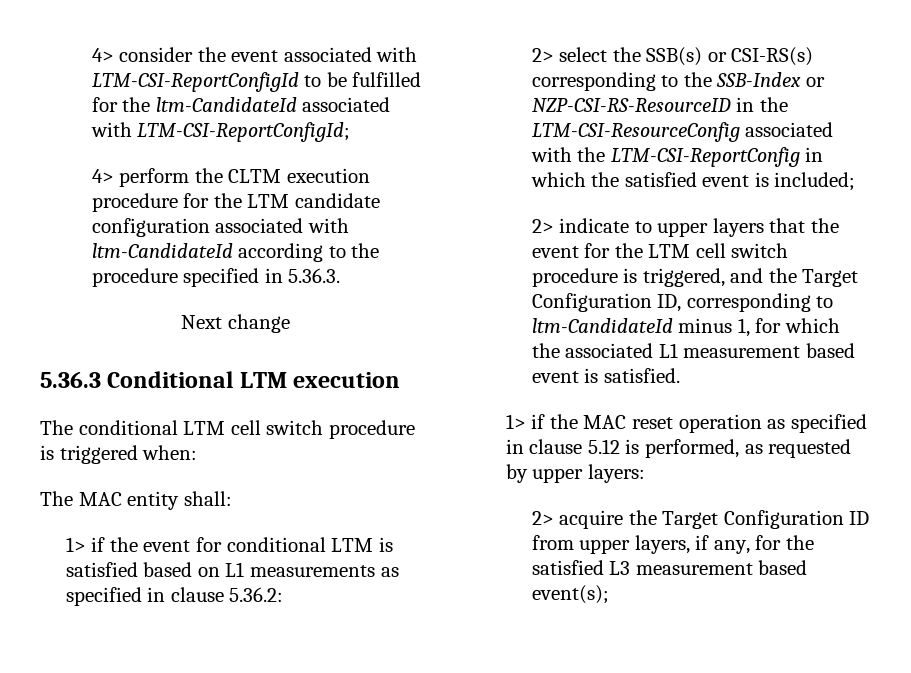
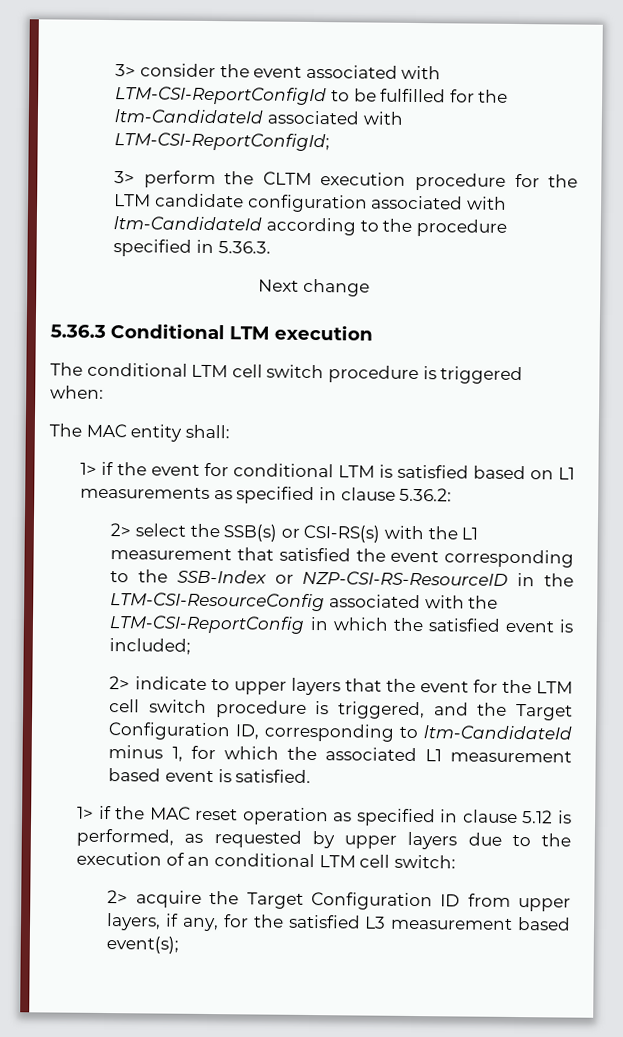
- 4> consider the event associated with LTM-CSI-ReportConfigId to be fulfilled for the ltm-CandidateId associated with LTM-CSI-ReportConfigId;
+ 3> consider the event associated with LTM-CSI-ReportConfigId to be fulfilled for the ltm-CandidateId associated with LTM-CSI-ReportConfigId;
- 4> perform the CLTM execution procedure for the LTM candidate configuration associated with ltm-CandidateId according to the procedure specified in 5.36.3.
+ 3> perform the CLTM execution procedure for the LTM candidate configuration associated with ltm-CandidateId according to the procedure specified in 5.36.3.
- 2> select the SSB(s) or CSI-RS(s) corresponding to the SSB-Index or NZP-CSI-RS-ResourceID in the LTM-CSI-ResourceConfig associated with the LTM-CSI-ReportConfig in which the satisfied event is included;
+ 2> select the SSB(s) or CSI-RS(s) with the L1 measurement that satisfied the event corresponding to the SSB-Index or NZP-CSI-RS-ResourceID in the LTM-CSI-ResourceConfig associated with the LTM-CSI-ReportConfig in which the satisfied event is included;
- 1> if the MAC reset operation as specified in clause 5.12 is performed, as requested by upper layers:
+ 1> if the MAC reset operation as specified in clause 5.12 is performed, as requested by upper layers due to the execution of an conditional LTM cell switch:

